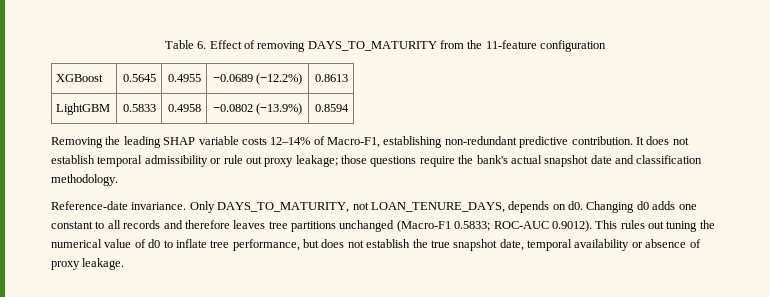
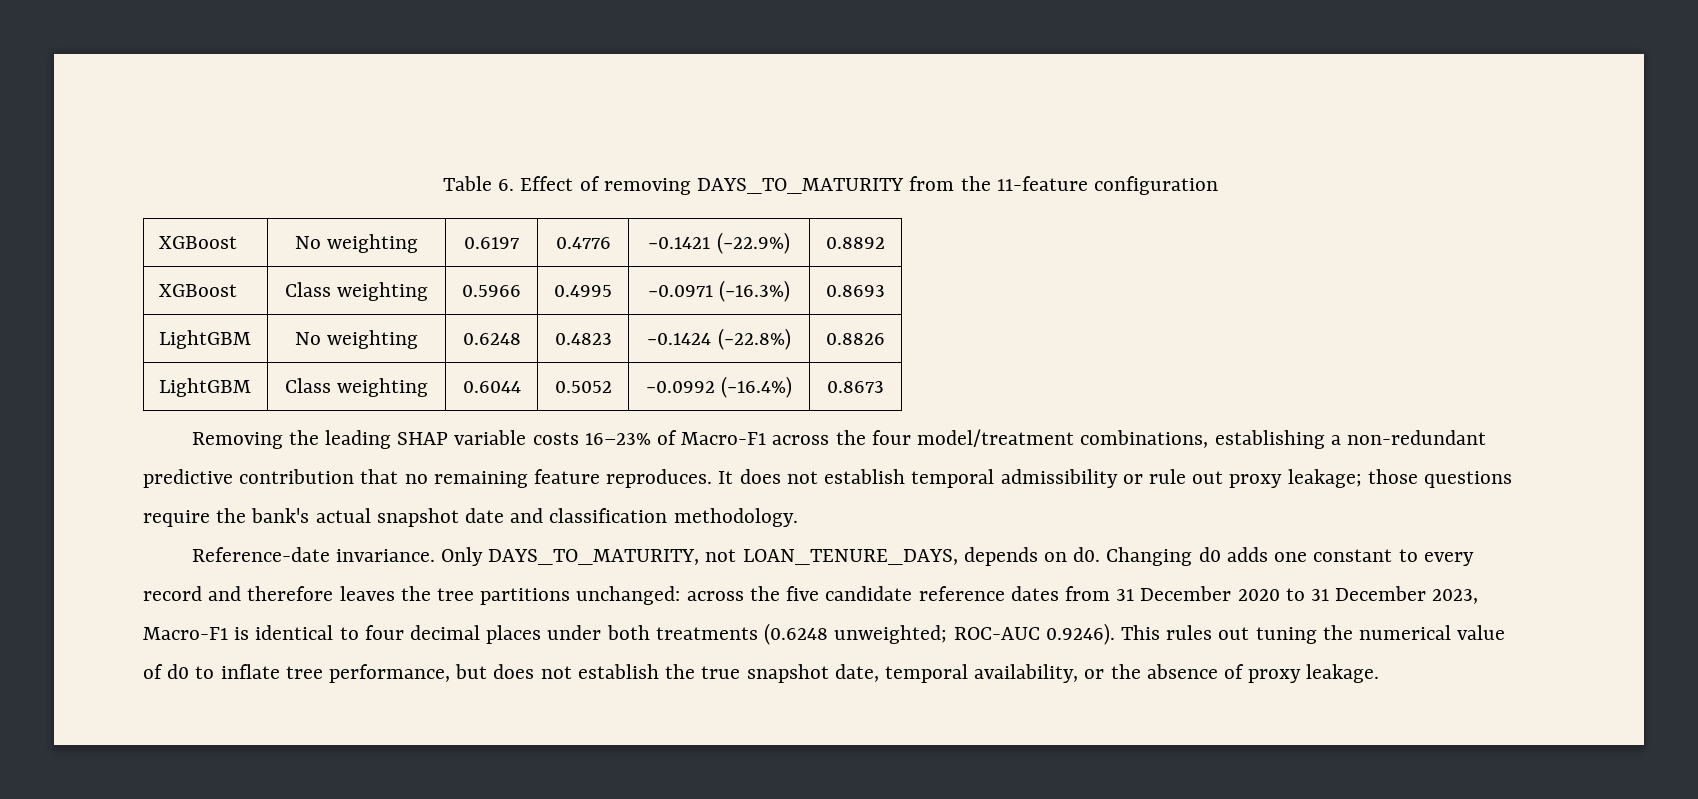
- XGBoost | 0.5645 | 0.4955 | −0.0689 (−12.2%) | 0.8613
- LightGBM | 0.5833 | 0.4958 | −0.0802 (−13.9%) | 0.8594
+ XGBoost | No weighting | 0.6197 | 0.4776 | −0.1421 (−22.9%) | 0.8892
+ XGBoost | Class weighting | 0.5966 | 0.4995 | −0.0971 (−16.3%) | 0.8693
+ LightGBM | No weighting | 0.6248 | 0.4823 | −0.1424 (−22.8%) | 0.8826
+ LightGBM | Class weighting | 0.6044 | 0.5052 | −0.0992 (−16.4%) | 0.8673
- Removing the leading SHAP variable costs 12–14% of Macro-F1, establishing non-redundant predictive contribution.
+ Removing the leading SHAP variable costs 16–23% of Macro-F1 across the four model/treatment combinations, establishing a non-redundant predictive contribution that no remaining feature reproduces.
- Changing d0 adds one constant to all records and therefore leaves tree partitions unchanged (Macro-F1 0.5833; ROC-AUC 0.9012). This rules out tuning the numerical value of d0 to inflate tree performance, but does not establish the true snapshot date, temporal availability or absence of proxy leakage.
+ Changing d0 adds one constant to every record and therefore leaves the tree partitions unchanged: across the five candidate reference dates from 31 December 2020 to 31 December 2023, Macro-F1 is identical to four decimal places under both treatments (0.6248 unweighted; ROC-AUC 0.9246). This rules out tuning the numerical value of d0 to inflate tree performance, but does not establish the true snapshot date, temporal availability, or the absence of proxy leakage.

